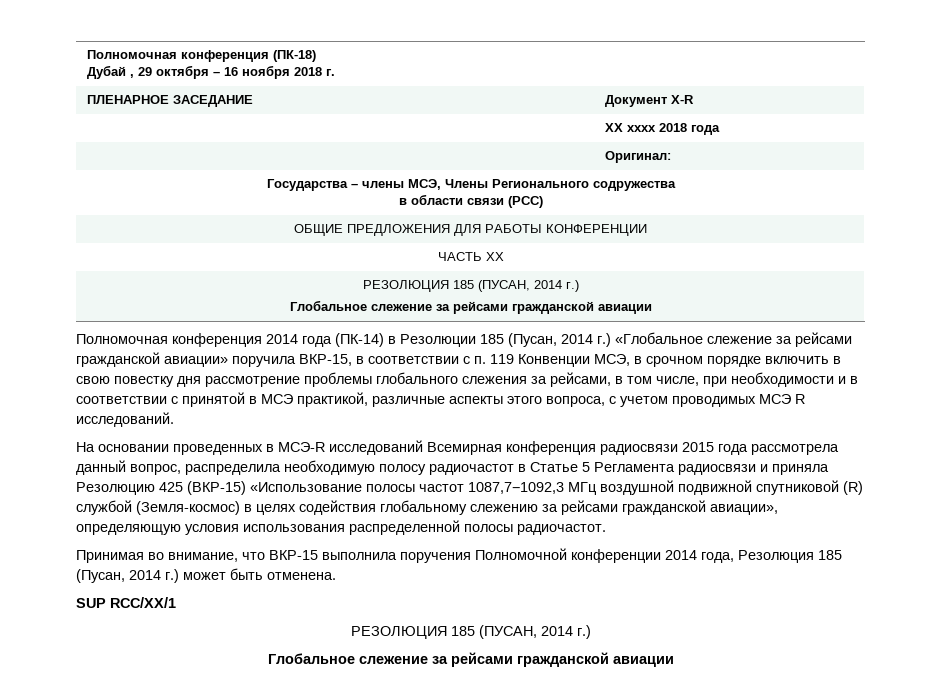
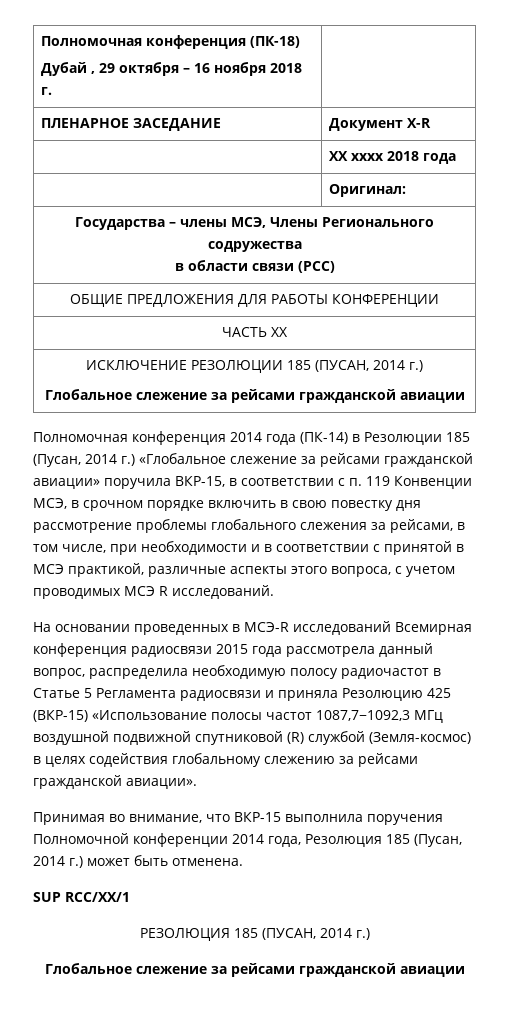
  ЧАСТЬ ХХ
- РЕЗОЛЮЦИЯ 185 (ПУСАН, 2014 г.)
+ ИСКЛЮЧЕНИЕ РЕЗОЛЮЦИИ 185 (ПУСАН, 2014 г.)
- На основании проведенных в МСЭ-R исследований Всемирная конференция радиосвязи 2015 года рассмотрела данный вопрос, распределила необходимую полосу радиочастот в Статье 5 Регламента радиосвязи и приняла Резолюцию 425 (ВКР-15) «Использование полосы частот 1087,7−1092,3 МГц воздушной подвижной спутниковой (R) службой (Земля-космос) в целях содействия глобальному слежению за рейсами гражданской авиации», определяющую условия использования распределенной полосы радиочастот.
+ На основании проведенных в МСЭ-R исследований Всемирная конференция радиосвязи 2015 года рассмотрела данный вопрос, распределила необходимую полосу радиочастот в Статье 5 Регламента радиосвязи и приняла Резолюцию 425 (ВКР-15) «Использование полосы частот 1087,7−1092,3 МГц воздушной подвижной спутниковой (R) службой (Земля-космос) в целях содействия глобальному слежению за рейсами гражданской авиации».

